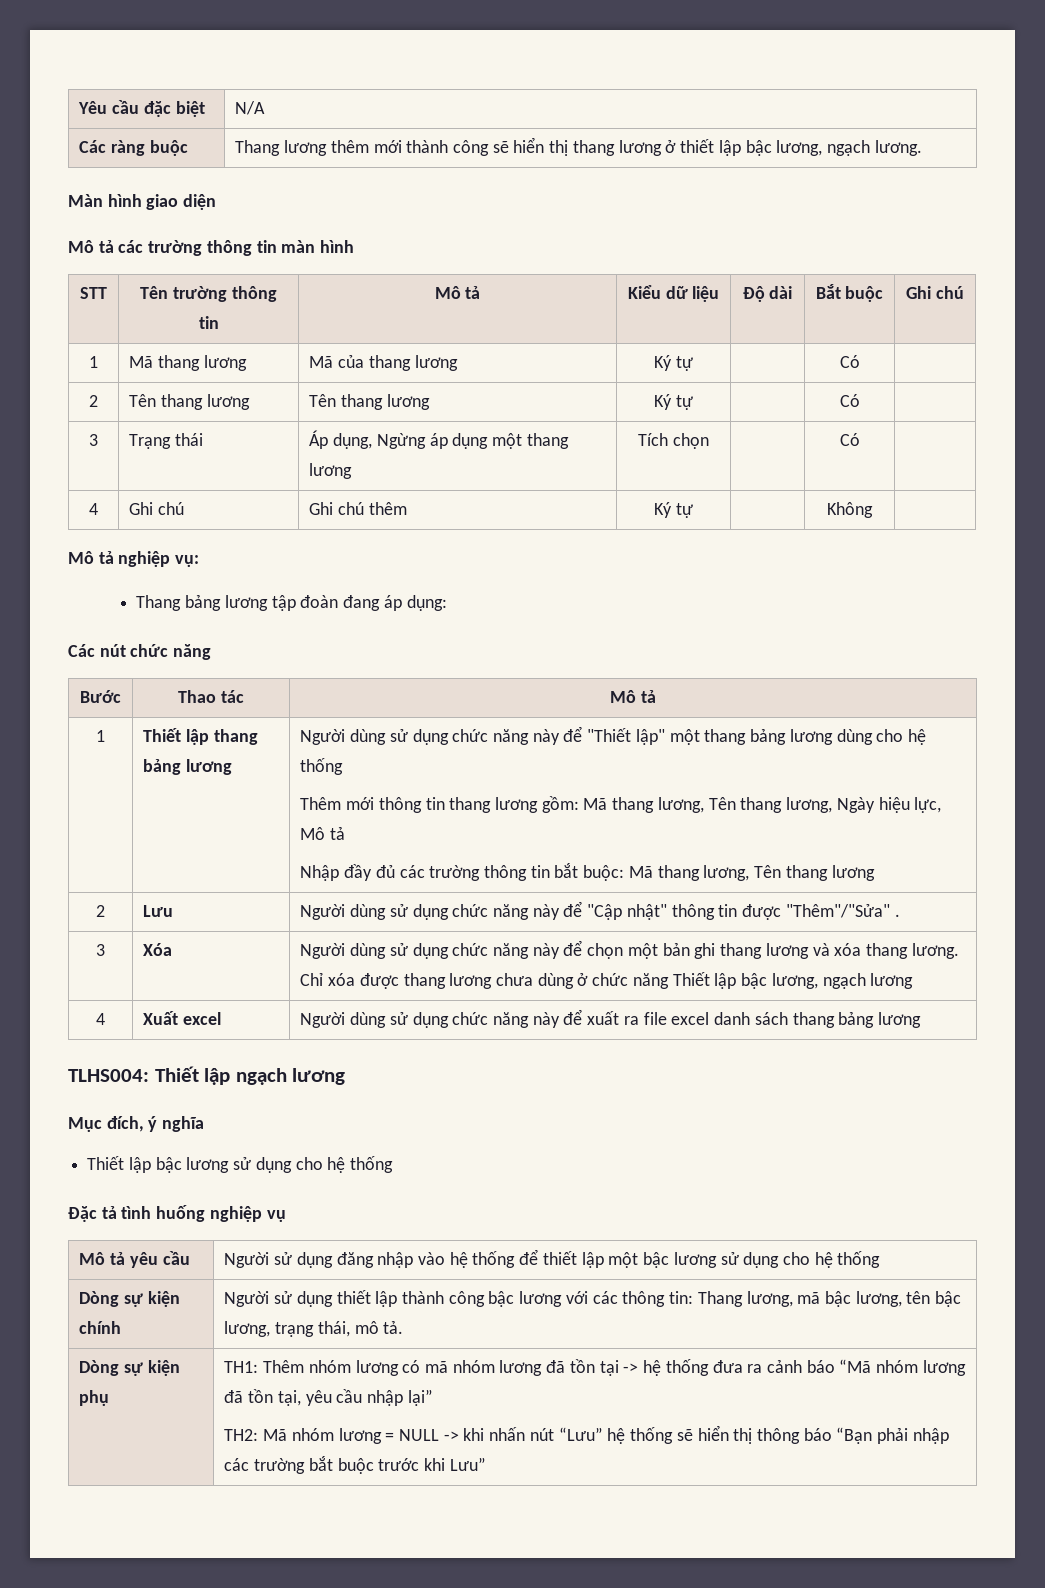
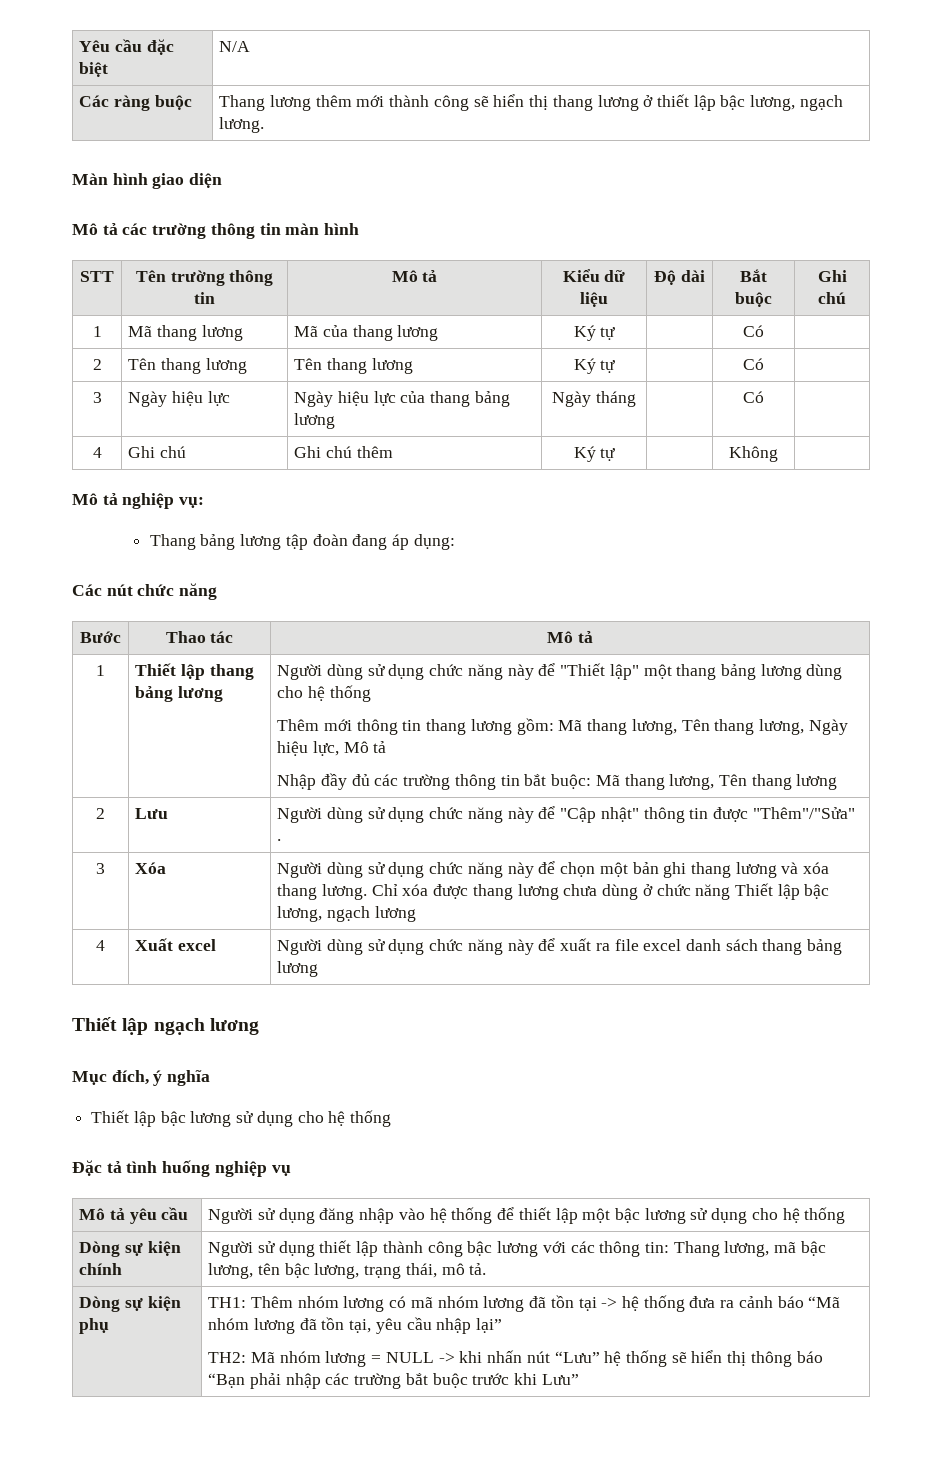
- 3 | Trạng thái | Áp dụng, Ngừng áp dụng một thang lương | Tích chọn | | Có |
+ 3 | Ngày hiệu lực | Ngày hiệu lực của thang bảng lương | Ngày tháng | | Có |
- TLHS004: Thiết lập ngạch lương
+ Thiết lập ngạch lương

